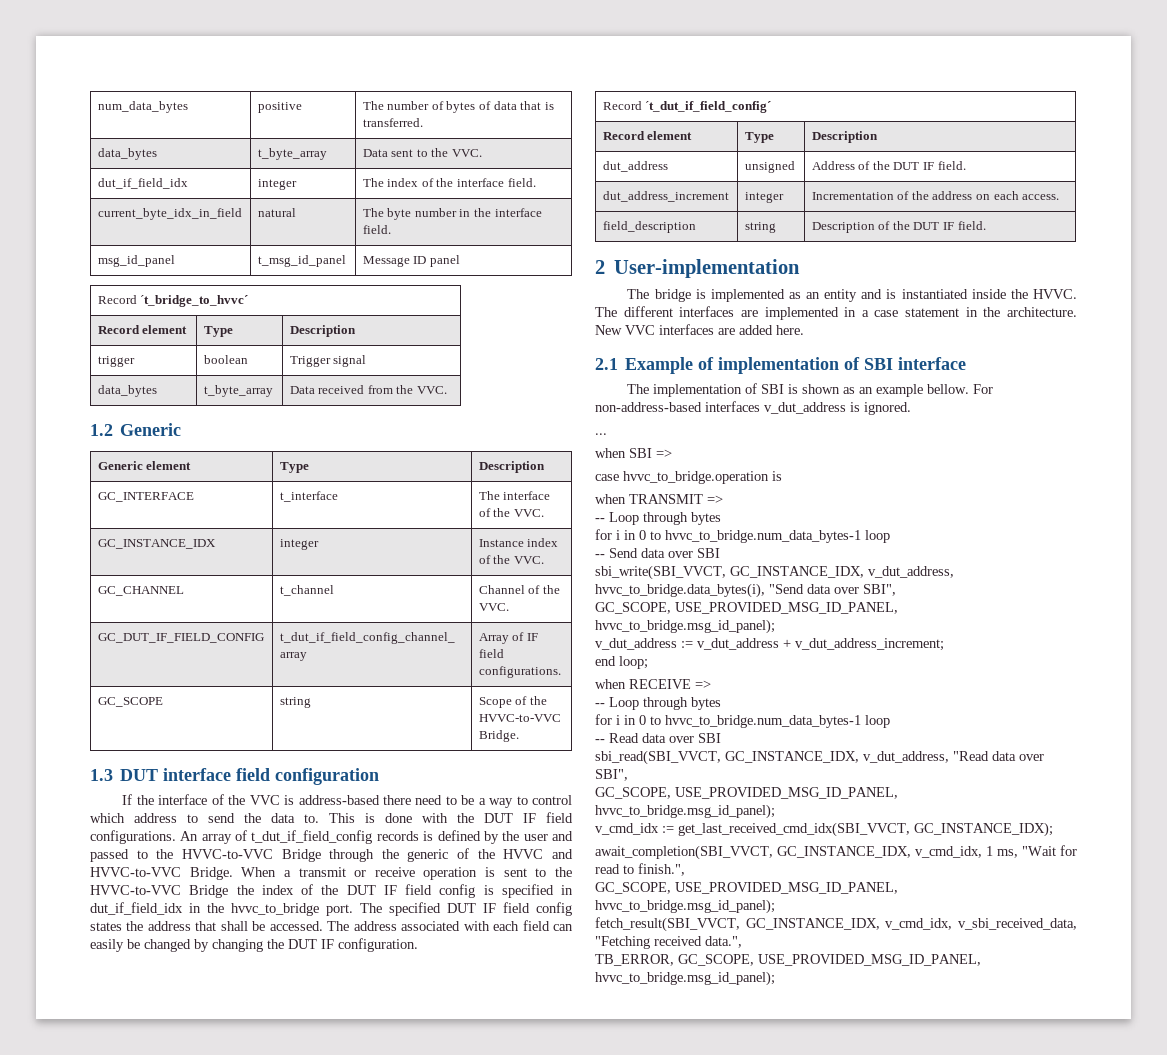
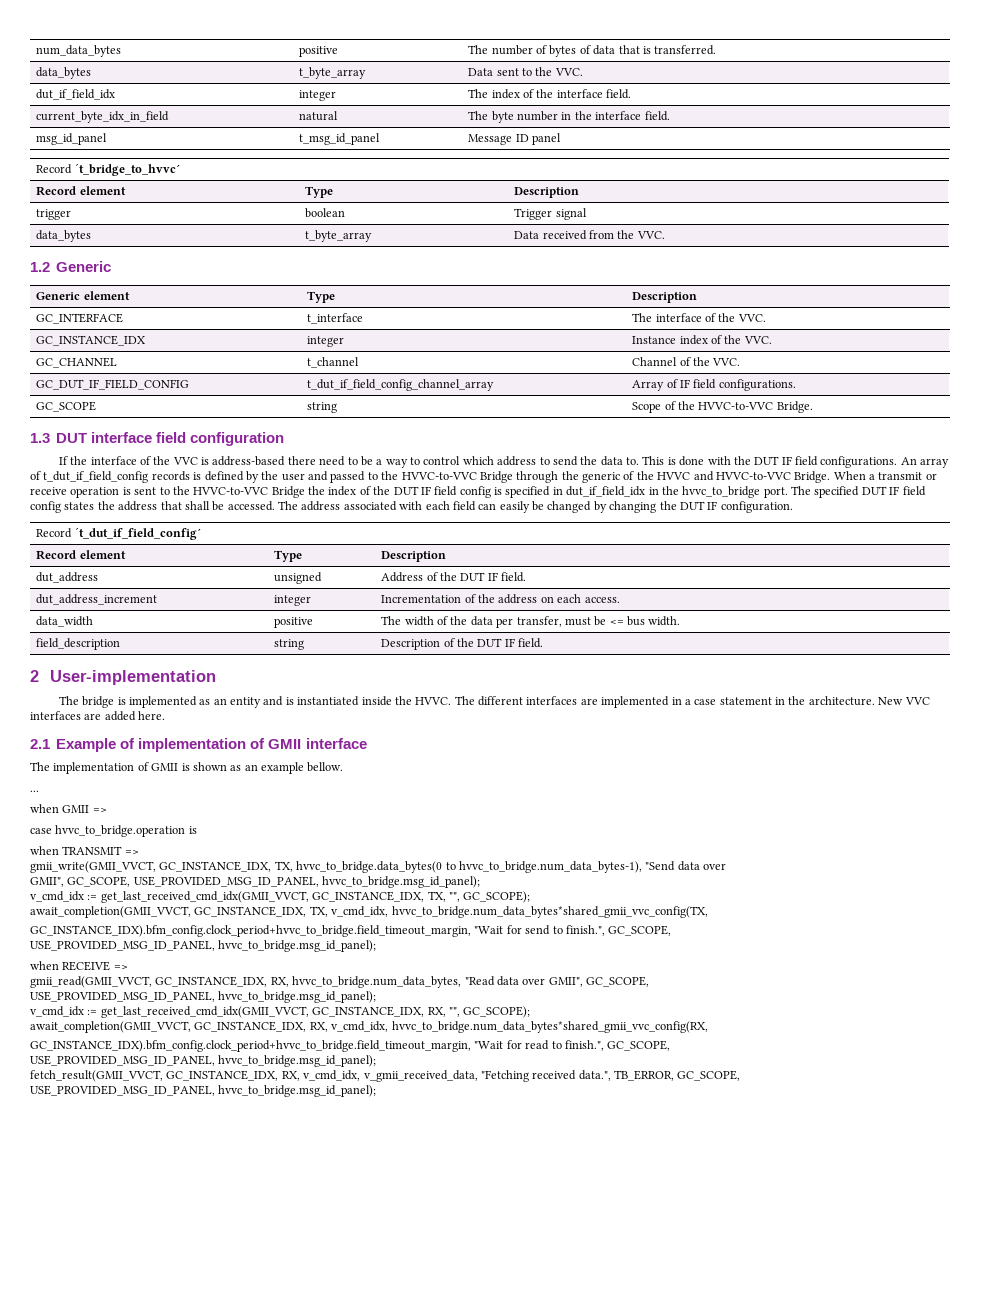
+ data_width | positive | The width of the data per transfer, must be <= bus width.
- 2.1 Example of implementation of SBI interface
+ 2.1 Example of implementation of GMII interface
- The implementation of SBI is shown as an example bellow. For non-address-based interfaces v_dut_address is ignored.
+ The implementation of GMII is shown as an example bellow.
- when SBI =>
+ when GMII =>
  when TRANSMIT =>
- -- Loop through bytes
- for i in 0 to hvvc_to_bridge.num_data_bytes-1 loop
- -- Send data over SBI
- sbi_write(SBI_VVCT, GC_INSTANCE_IDX, v_dut_address, hvvc_to_bridge.data_bytes(i), "Send data over SBI",
- GC_SCOPE, USE_PROVIDED_MSG_ID_PANEL, hvvc_to_bridge.msg_id_panel);
- v_dut_address := v_dut_address + v_dut_address_increment;
- end loop;
- when RECEIVE =>
- -- Loop through bytes
- for i in 0 to hvvc_to_bridge.num_data_bytes-1 loop
- -- Read data over SBI
- sbi_read(SBI_VVCT, GC_INSTANCE_IDX, v_dut_address, "Read data over SBI",
- GC_SCOPE, USE_PROVIDED_MSG_ID_PANEL, hvvc_to_bridge.msg_id_panel);
+ gmii_write(GMII_VVCT, GC_INSTANCE_IDX, TX, hvvc_to_bridge.data_bytes(0 to hvvc_to_bridge.num_data_bytes-1), "Send data over
+ GMII", GC_SCOPE, USE_PROVIDED_MSG_ID_PANEL, hvvc_to_bridge.msg_id_panel);
- v_cmd_idx := get_last_received_cmd_idx(SBI_VVCT, GC_INSTANCE_IDX);
- await_completion(SBI_VVCT, GC_INSTANCE_IDX, v_cmd_idx, 1 ms, "Wait for read to finish.",
- GC_SCOPE, USE_PROVIDED_MSG_ID_PANEL, hvvc_to_bridge.msg_id_panel);
- fetch_result(SBI_VVCT, GC_INSTANCE_IDX, v_cmd_idx, v_sbi_received_data, "Fetching received data.",
- TB_ERROR, GC_SCOPE, USE_PROVIDED_MSG_ID_PANEL, hvvc_to_bridge.msg_id_panel);
+ v_cmd_idx := get_last_received_cmd_idx(GMII_VVCT, GC_INSTANCE_IDX, TX, "", GC_SCOPE);
+ await_completion(GMII_VVCT, GC_INSTANCE_IDX, TX, v_cmd_idx, hvvc_to_bridge.num_data_bytes*shared_gmii_vvc_config(TX,
+ GC_INSTANCE_IDX).bfm_config.clock_period+hvvc_to_bridge.field_timeout_margin, "Wait for send to finish.", GC_SCOPE,
+ USE_PROVIDED_MSG_ID_PANEL, hvvc_to_bridge.msg_id_panel);
+ when RECEIVE =>
+ gmii_read(GMII_VVCT, GC_INSTANCE_IDX, RX, hvvc_to_bridge.num_data_bytes, "Read data over GMII", GC_SCOPE,
+ USE_PROVIDED_MSG_ID_PANEL, hvvc_to_bridge.msg_id_panel);
+ v_cmd_idx := get_last_received_cmd_idx(GMII_VVCT, GC_INSTANCE_IDX, RX, "", GC_SCOPE);
+ await_completion(GMII_VVCT, GC_INSTANCE_IDX, RX, v_cmd_idx, hvvc_to_bridge.num_data_bytes*shared_gmii_vvc_config(RX,
+ GC_INSTANCE_IDX).bfm_config.clock_period+hvvc_to_bridge.field_timeout_margin, "Wait for read to finish.", GC_SCOPE,
+ USE_PROVIDED_MSG_ID_PANEL, hvvc_to_bridge.msg_id_panel);
+ fetch_result(GMII_VVCT, GC_INSTANCE_IDX, RX, v_cmd_idx, v_gmii_received_data, "Fetching received data.", TB_ERROR, GC_SCOPE,
+ USE_PROVIDED_MSG_ID_PANEL, hvvc_to_bridge.msg_id_panel);

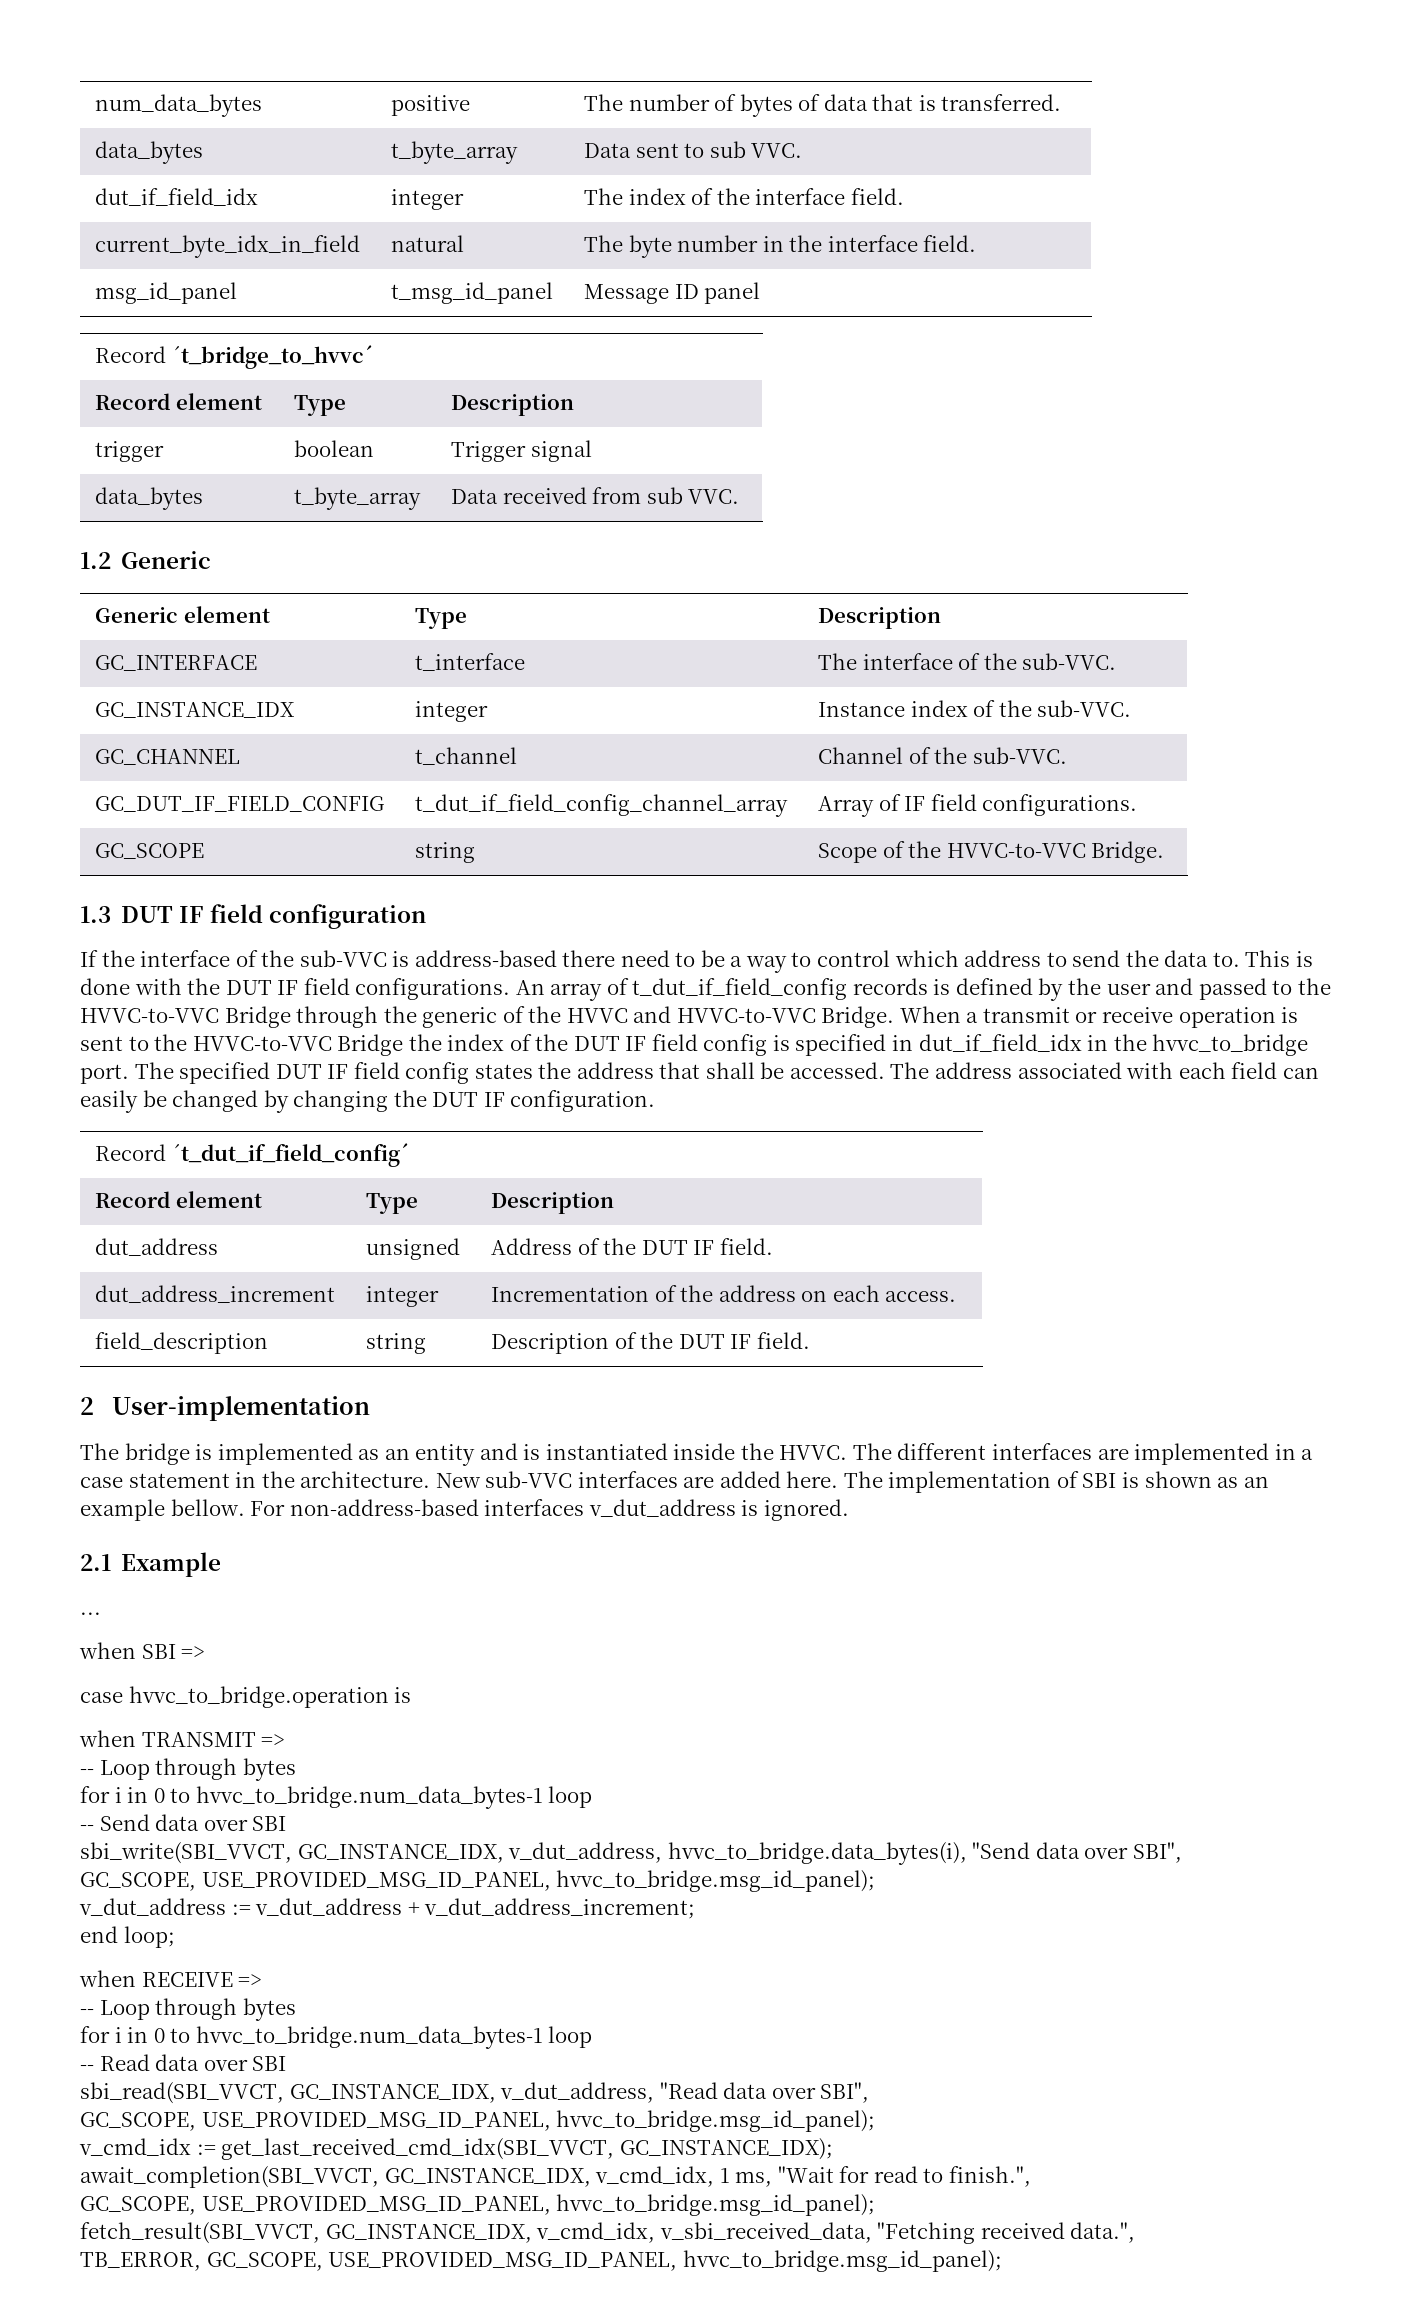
- data_bytes | t_byte_array | Data sent to the VVC.
+ data_bytes | t_byte_array | Data sent to sub VVC.
- data_bytes | t_byte_array | Data received from the VVC.
+ data_bytes | t_byte_array | Data received from sub VVC.
- GC_INTERFACE | t_interface | The interface of the VVC.
+ GC_INTERFACE | t_interface | The interface of the sub-VVC.
- GC_INSTANCE_IDX | integer | Instance index of the VVC.
+ GC_INSTANCE_IDX | integer | Instance index of the sub-VVC.
- GC_CHANNEL | t_channel | Channel of the VVC.
+ GC_CHANNEL | t_channel | Channel of the sub-VVC.
- 1.3 DUT interface field configuration
+ 1.3 DUT IF field configuration
- If the interface of the VVC is address-based there need to be a way to control which address to send the data to.
+ If the interface of the sub-VVC is address-based there need to be a way to control which address to send the data to.
- data_width | positive | The width of the data per transfer, must be <= bus width.
- New VVC interfaces are added here.
- 2.1 Example of implementation of GMII interface
- The implementation of GMII is shown as an example bellow.
+ New sub-VVC interfaces are added here. The implementation of SBI is shown as an example bellow. For non-address-based interfaces v_dut_address is ignored.
+ 2.1 Example
- when GMII =>
+ when SBI =>
  when TRANSMIT =>
- gmii_write(GMII_VVCT, GC_INSTANCE_IDX, TX, hvvc_to_bridge.data_bytes(0 to hvvc_to_bridge.num_data_bytes-1), "Send data over
- GMII", GC_SCOPE, USE_PROVIDED_MSG_ID_PANEL, hvvc_to_bridge.msg_id_panel);
+ -- Loop through bytes
+ for i in 0 to hvvc_to_bridge.num_data_bytes-1 loop
+ -- Send data over SBI
+ sbi_write(SBI_VVCT, GC_INSTANCE_IDX, v_dut_address, hvvc_to_bridge.data_bytes(i), "Send data over SBI",
+ GC_SCOPE, USE_PROVIDED_MSG_ID_PANEL, hvvc_to_bridge.msg_id_panel);
+ v_dut_address := v_dut_address + v_dut_address_increment;
+ end loop;
+ when RECEIVE =>
+ -- Loop through bytes
+ for i in 0 to hvvc_to_bridge.num_data_bytes-1 loop
+ -- Read data over SBI
+ sbi_read(SBI_VVCT, GC_INSTANCE_IDX, v_dut_address, "Read data over SBI",
+ GC_SCOPE, USE_PROVIDED_MSG_ID_PANEL, hvvc_to_bridge.msg_id_panel);
- v_cmd_idx := get_last_received_cmd_idx(GMII_VVCT, GC_INSTANCE_IDX, TX, "", GC_SCOPE);
- await_completion(GMII_VVCT, GC_INSTANCE_IDX, TX, v_cmd_idx, hvvc_to_bridge.num_data_bytes*shared_gmii_vvc_config(TX,
- GC_INSTANCE_IDX).bfm_config.clock_period+hvvc_to_bridge.field_timeout_margin, "Wait for send to finish.", GC_SCOPE,
- USE_PROVIDED_MSG_ID_PANEL, hvvc_to_bridge.msg_id_panel);
- when RECEIVE =>
- gmii_read(GMII_VVCT, GC_INSTANCE_IDX, RX, hvvc_to_bridge.num_data_bytes, "Read data over GMII", GC_SCOPE,
- USE_PROVIDED_MSG_ID_PANEL, hvvc_to_bridge.msg_id_panel);
- v_cmd_idx := get_last_received_cmd_idx(GMII_VVCT, GC_INSTANCE_IDX, RX, "", GC_SCOPE);
- await_completion(GMII_VVCT, GC_INSTANCE_IDX, RX, v_cmd_idx, hvvc_to_bridge.num_data_bytes*shared_gmii_vvc_config(RX,
- GC_INSTANCE_IDX).bfm_config.clock_period+hvvc_to_bridge.field_timeout_margin, "Wait for read to finish.", GC_SCOPE,
- USE_PROVIDED_MSG_ID_PANEL, hvvc_to_bridge.msg_id_panel);
- fetch_result(GMII_VVCT, GC_INSTANCE_IDX, RX, v_cmd_idx, v_gmii_received_data, "Fetching received data.", TB_ERROR, GC_SCOPE,
- USE_PROVIDED_MSG_ID_PANEL, hvvc_to_bridge.msg_id_panel);
+ v_cmd_idx := get_last_received_cmd_idx(SBI_VVCT, GC_INSTANCE_IDX);
+ await_completion(SBI_VVCT, GC_INSTANCE_IDX, v_cmd_idx, 1 ms, "Wait for read to finish.",
+ GC_SCOPE, USE_PROVIDED_MSG_ID_PANEL, hvvc_to_bridge.msg_id_panel);
+ fetch_result(SBI_VVCT, GC_INSTANCE_IDX, v_cmd_idx, v_sbi_received_data, "Fetching received data.",
+ TB_ERROR, GC_SCOPE, USE_PROVIDED_MSG_ID_PANEL, hvvc_to_bridge.msg_id_panel);

